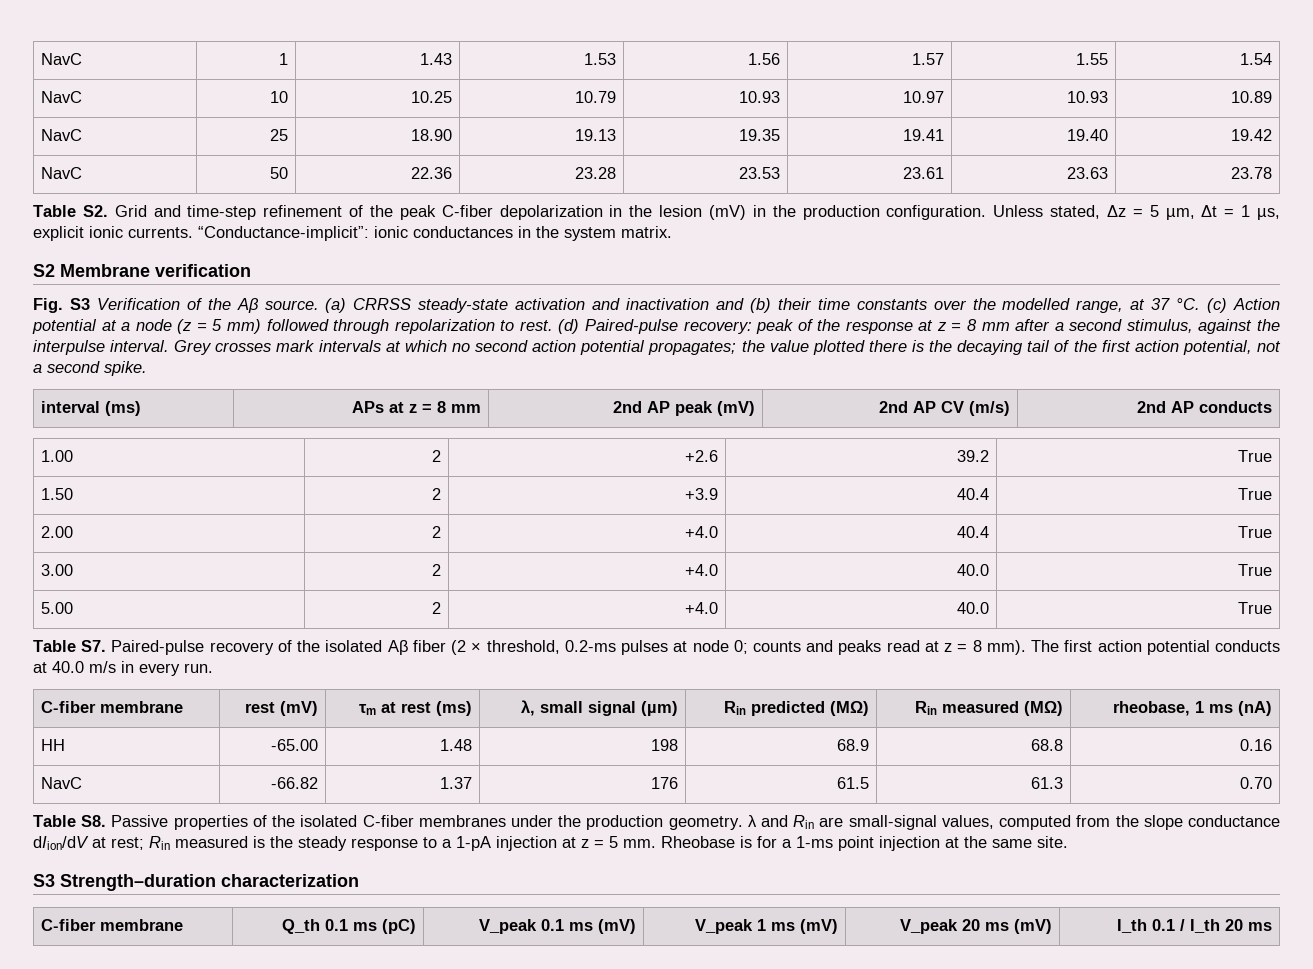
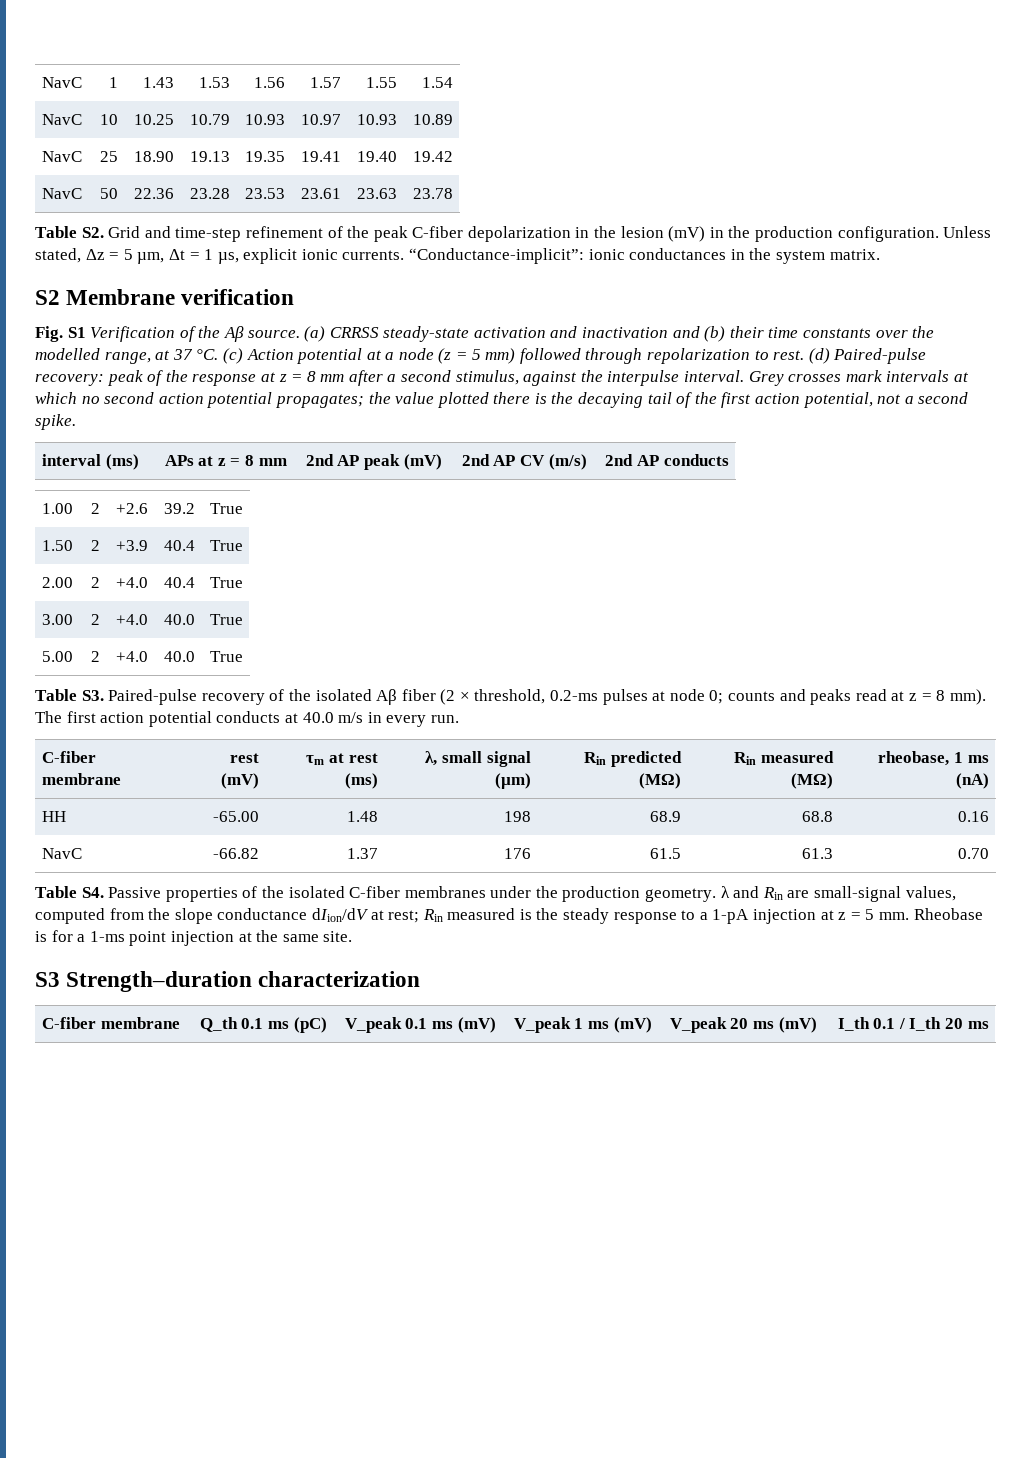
- Fig. S3 Verification of the Aβ source.
+ Fig. S1 Verification of the Aβ source.
- Table S7. Paired-pulse recovery of the isolated Aβ fiber (2 × threshold, 0.2-ms pulses at node 0; counts and peaks read at z = 8 mm).
+ Table S3. Paired-pulse recovery of the isolated Aβ fiber (2 × threshold, 0.2-ms pulses at node 0; counts and peaks read at z = 8 mm).
- Table S8. Passive properties of the isolated C-fiber membranes under the production geometry. λ and Rin are small-signal values, computed from the slope conductance dIion/dV at rest; Rin measured is the steady response to a 1-pA injection at z = 5 mm.
+ Table S4. Passive properties of the isolated C-fiber membranes under the production geometry. λ and Rin are small-signal values, computed from the slope conductance dIion/dV at rest; Rin measured is the steady response to a 1-pA injection at z = 5 mm.

